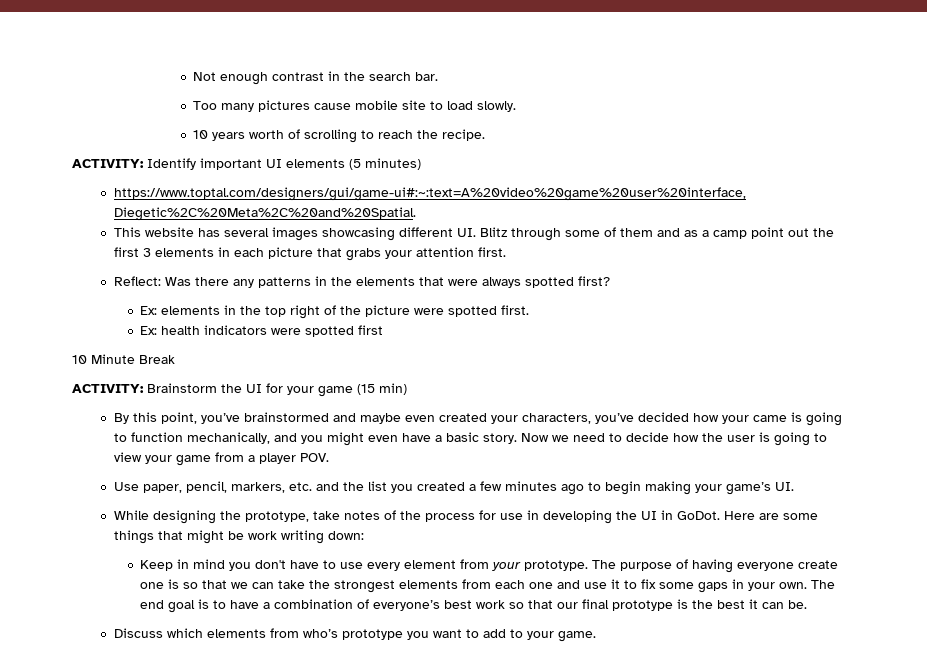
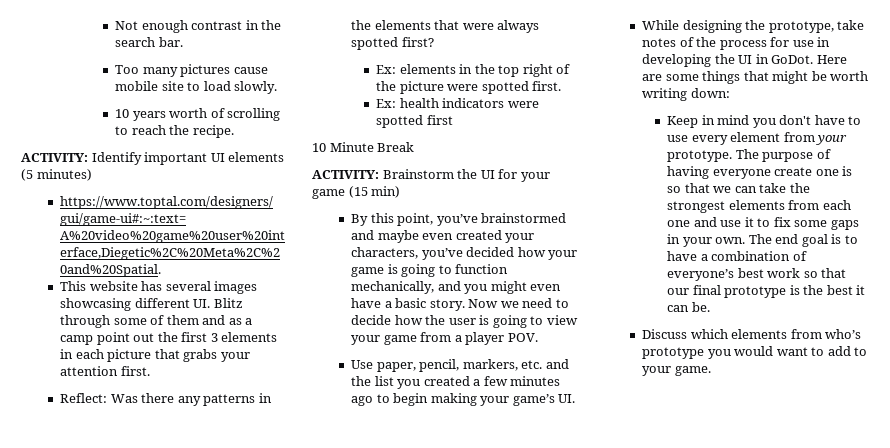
- By this point, you’ve brainstormed and maybe even created your characters, you’ve decided how your came is going to function mechanically, and you might even have a basic story.
+ By this point, you’ve brainstormed and maybe even created your characters, you’ve decided how your game is going to function mechanically, and you might even have a basic story.
- Here are some things that might be work writing down:
+ Here are some things that might be worth writing down:
- Discuss which elements from who’s prototype you want to add to your game.
+ Discuss which elements from who’s prototype you would want to add to your game.

